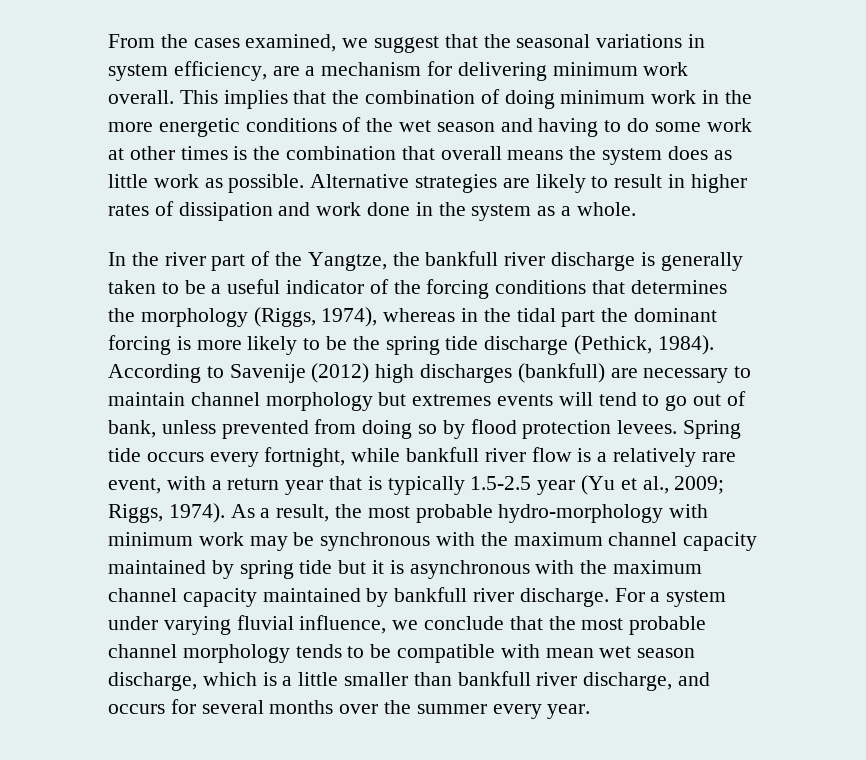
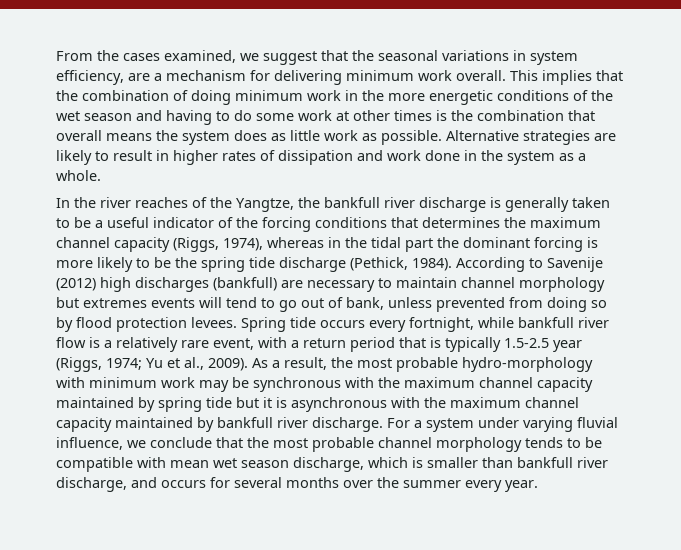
- In the river part of the Yangtze, the bankfull river discharge is generally taken to be a useful indicator of the forcing conditions that determines the morphology (Riggs, 1974), whereas in the tidal part the dominant forcing is more likely to be the spring tide discharge (Pethick, 1984).
+ In the river reaches of the Yangtze, the bankfull river discharge is generally taken to be a useful indicator of the forcing conditions that determines the maximum channel capacity (Riggs, 1974), whereas in the tidal part the dominant forcing is more likely to be the spring tide discharge (Pethick, 1984).
- Spring tide occurs every fortnight, while bankfull river flow is a relatively rare event, with a return year that is typically 1.5-2.5 year (Yu et al., 2009; Riggs, 1974).
+ Spring tide occurs every fortnight, while bankfull river flow is a relatively rare event, with a return period that is typically 1.5-2.5 year (Riggs, 1974; Yu et al., 2009).
- For a system under varying fluvial influence, we conclude that the most probable channel morphology tends to be compatible with mean wet season discharge, which is a little smaller than bankfull river discharge, and occurs for several months over the summer every year.
+ For a system under varying fluvial influence, we conclude that the most probable channel morphology tends to be compatible with mean wet season discharge, which is smaller than bankfull river discharge, and occurs for several months over the summer every year.

